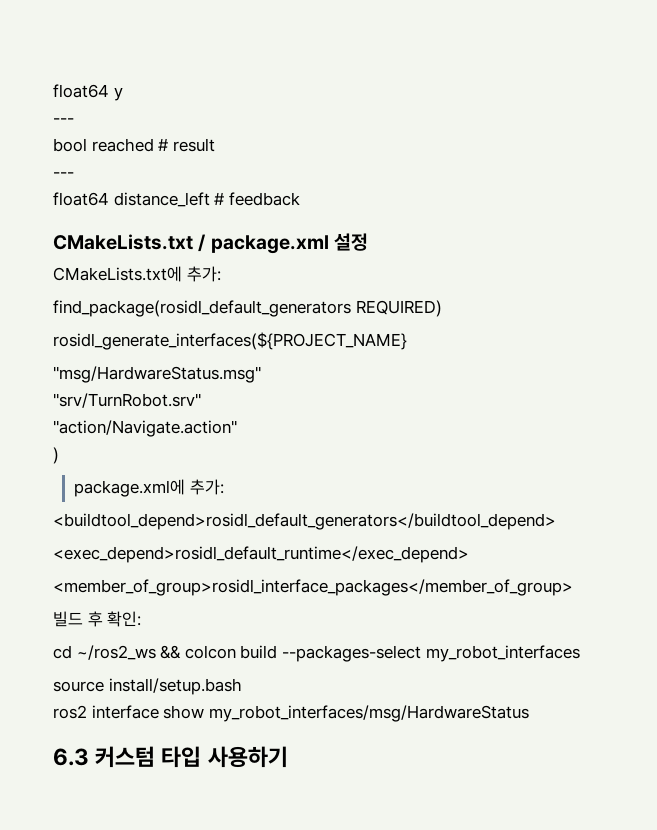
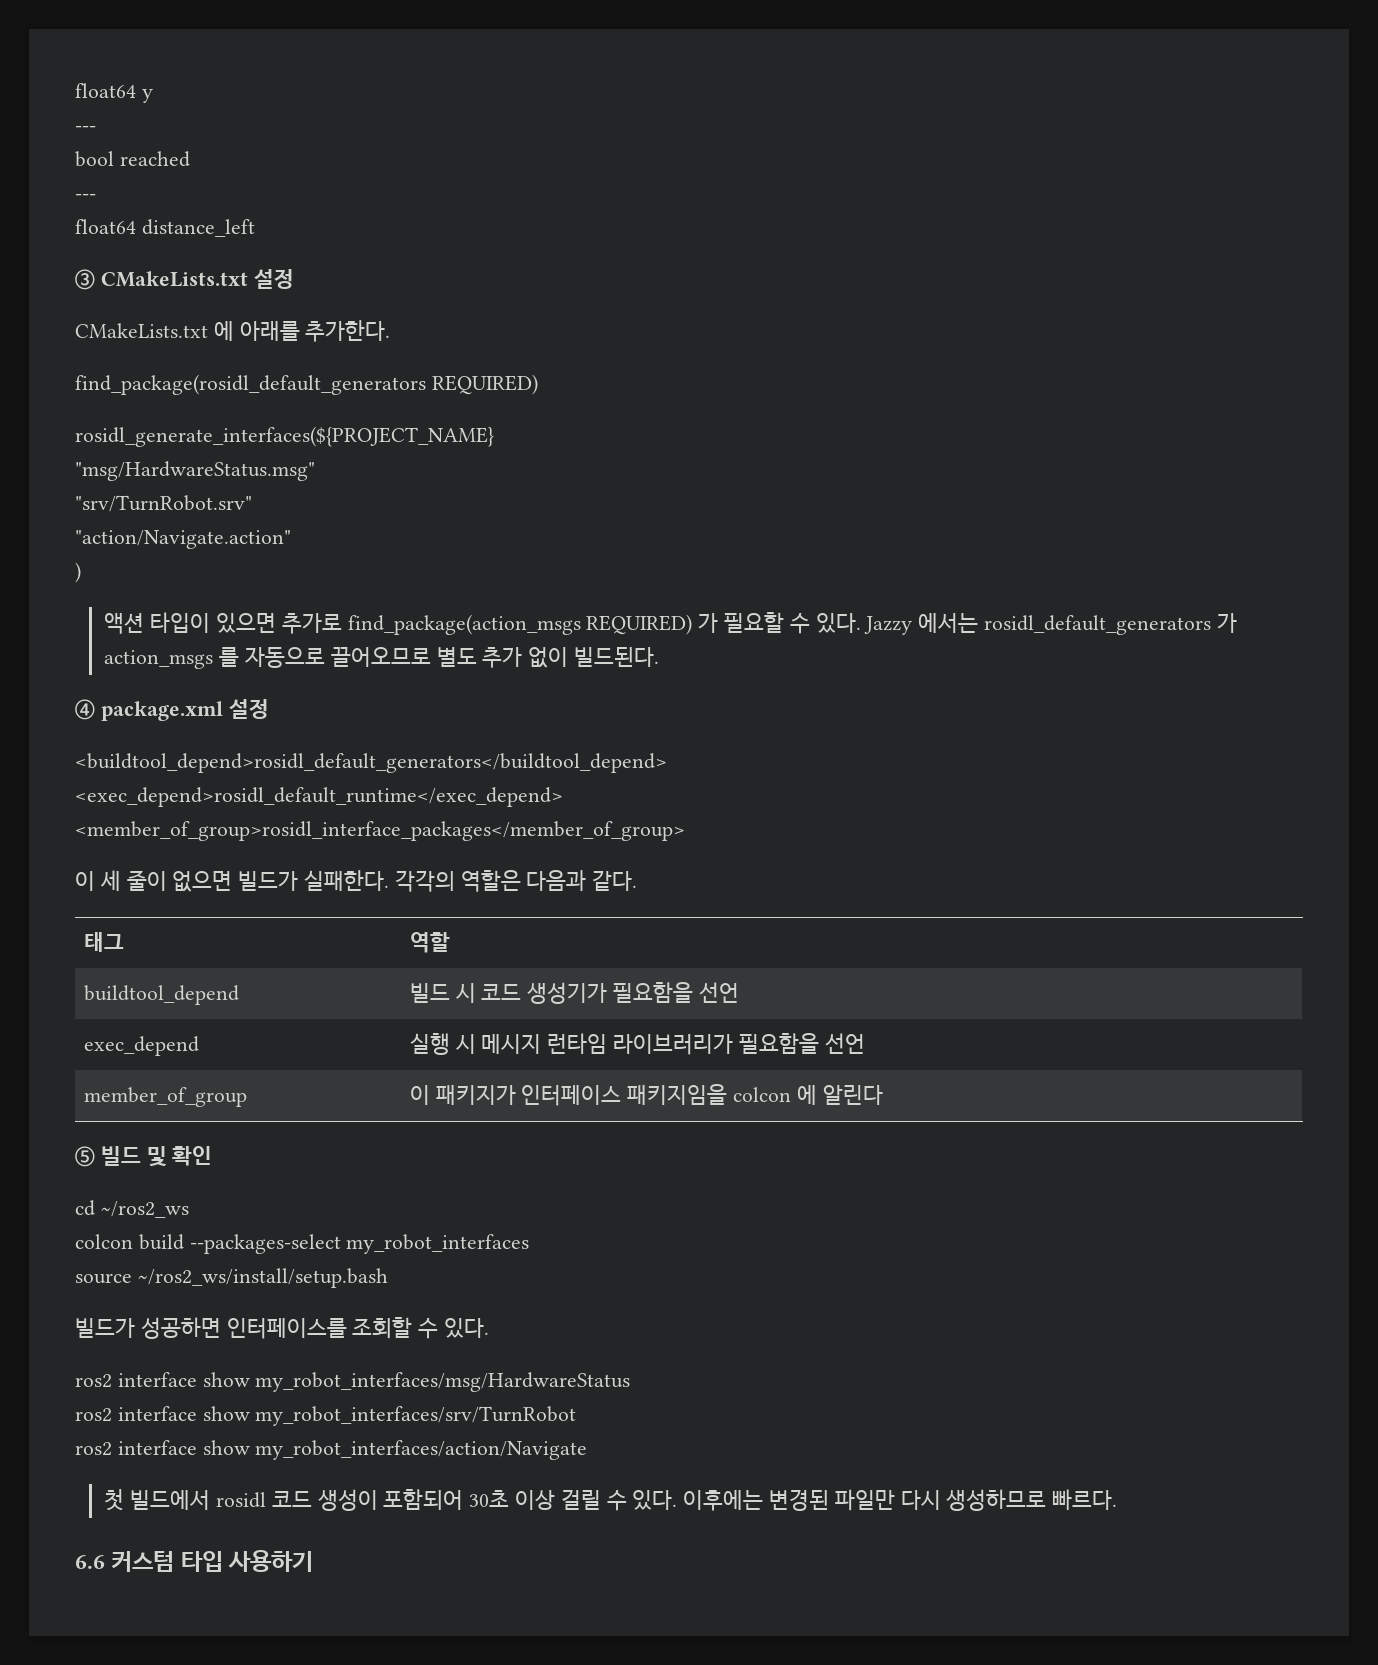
- bool reached # result
+ bool reached
- float64 distance_left # feedback
- CMakeLists.txt / package.xml 설정
- CMakeLists.txt에 추가:
+ float64 distance_left
+ ③ CMakeLists.txt 설정
+ CMakeLists.txt 에 아래를 추가한다.
- package.xml에 추가:
+ 액션 타입이 있으면 추가로 find_package(action_msgs REQUIRED) 가 필요할 수 있다. Jazzy 에서는 rosidl_default_generators 가 action_msgs 를 자동으로 끌어오므로 별도 추가 없이 빌드된다.
+ ④ package.xml 설정
  <buildtool_depend>rosidl_default_generators</buildtool_depend>
  <exec_depend>rosidl_default_runtime</exec_depend>
  <member_of_group>rosidl_interface_packages</member_of_group>
- 빌드 후 확인:
+ 이 세 줄이 없으면 빌드가 실패한다. 각각의 역할은 다음과 같다.
+ 태그 | 역할
+ buildtool_depend | 빌드 시 코드 생성기가 필요함을 선언
+ exec_depend | 실행 시 메시지 런타임 라이브러리가 필요함을 선언
+ member_of_group | 이 패키지가 인터페이스 패키지임을 colcon 에 알린다
+ ⑤ 빌드 및 확인
- cd ~/ros2_ws && colcon build --packages-select my_robot_interfaces
+ cd ~/ros2_ws
+ colcon build --packages-select my_robot_interfaces
- source install/setup.bash
+ source ~/ros2_ws/install/setup.bash
+ 빌드가 성공하면 인터페이스를 조회할 수 있다.
  ros2 interface show my_robot_interfaces/msg/HardwareStatus
- 6.3 커스텀 타입 사용하기
+ ros2 interface show my_robot_interfaces/srv/TurnRobot
+ ros2 interface show my_robot_interfaces/action/Navigate
+ 첫 빌드에서 rosidl 코드 생성이 포함되어 30초 이상 걸릴 수 있다. 이후에는 변경된 파일만 다시 생성하므로 빠르다.
+ 6.6 커스텀 타입 사용하기

